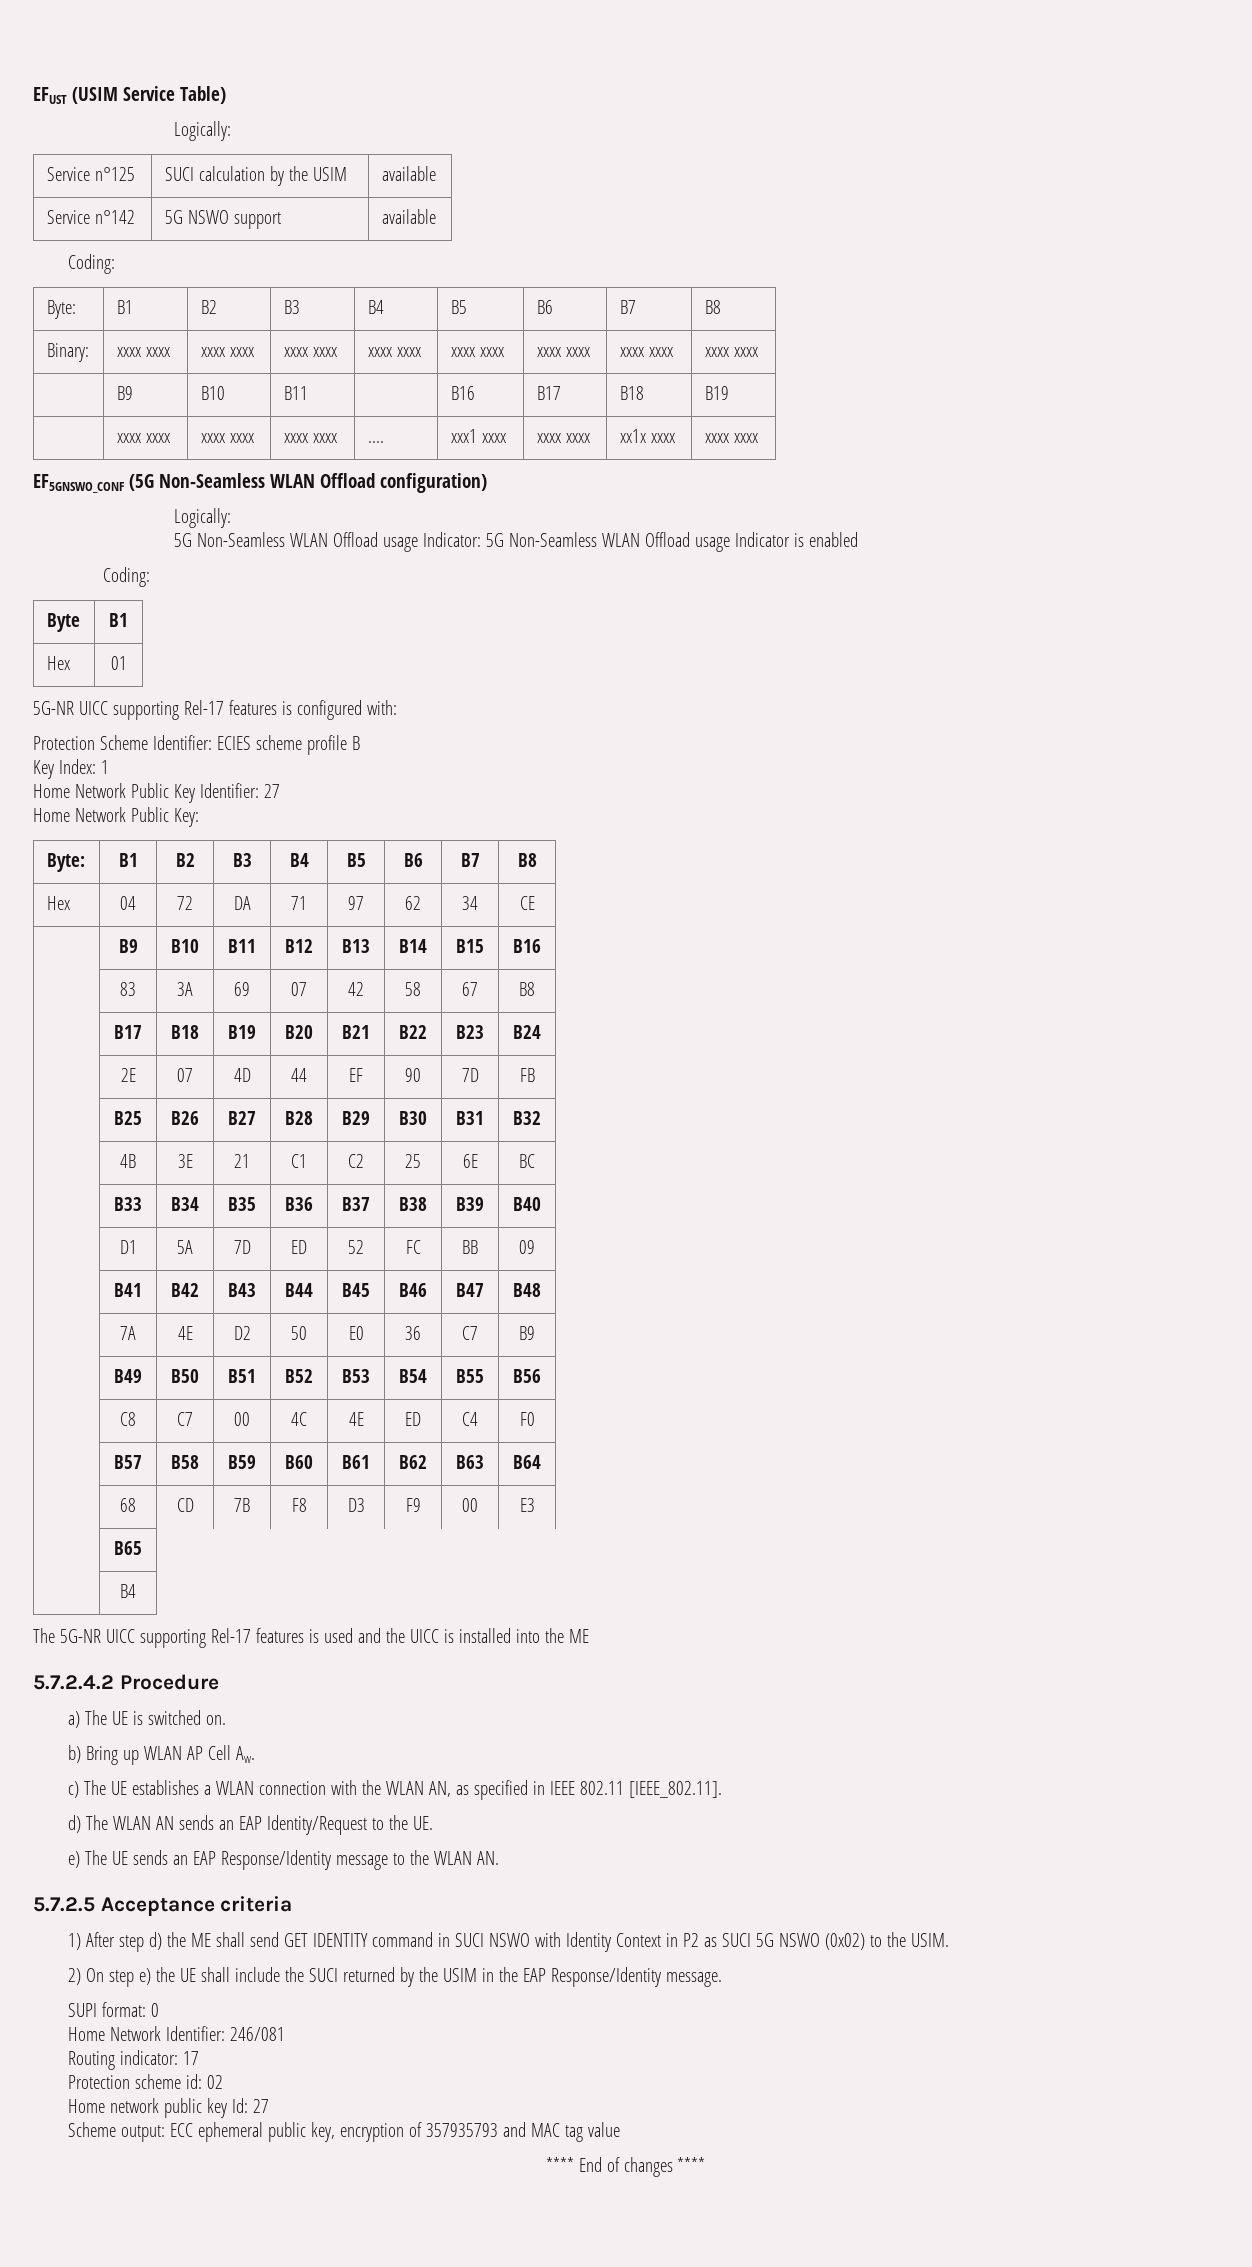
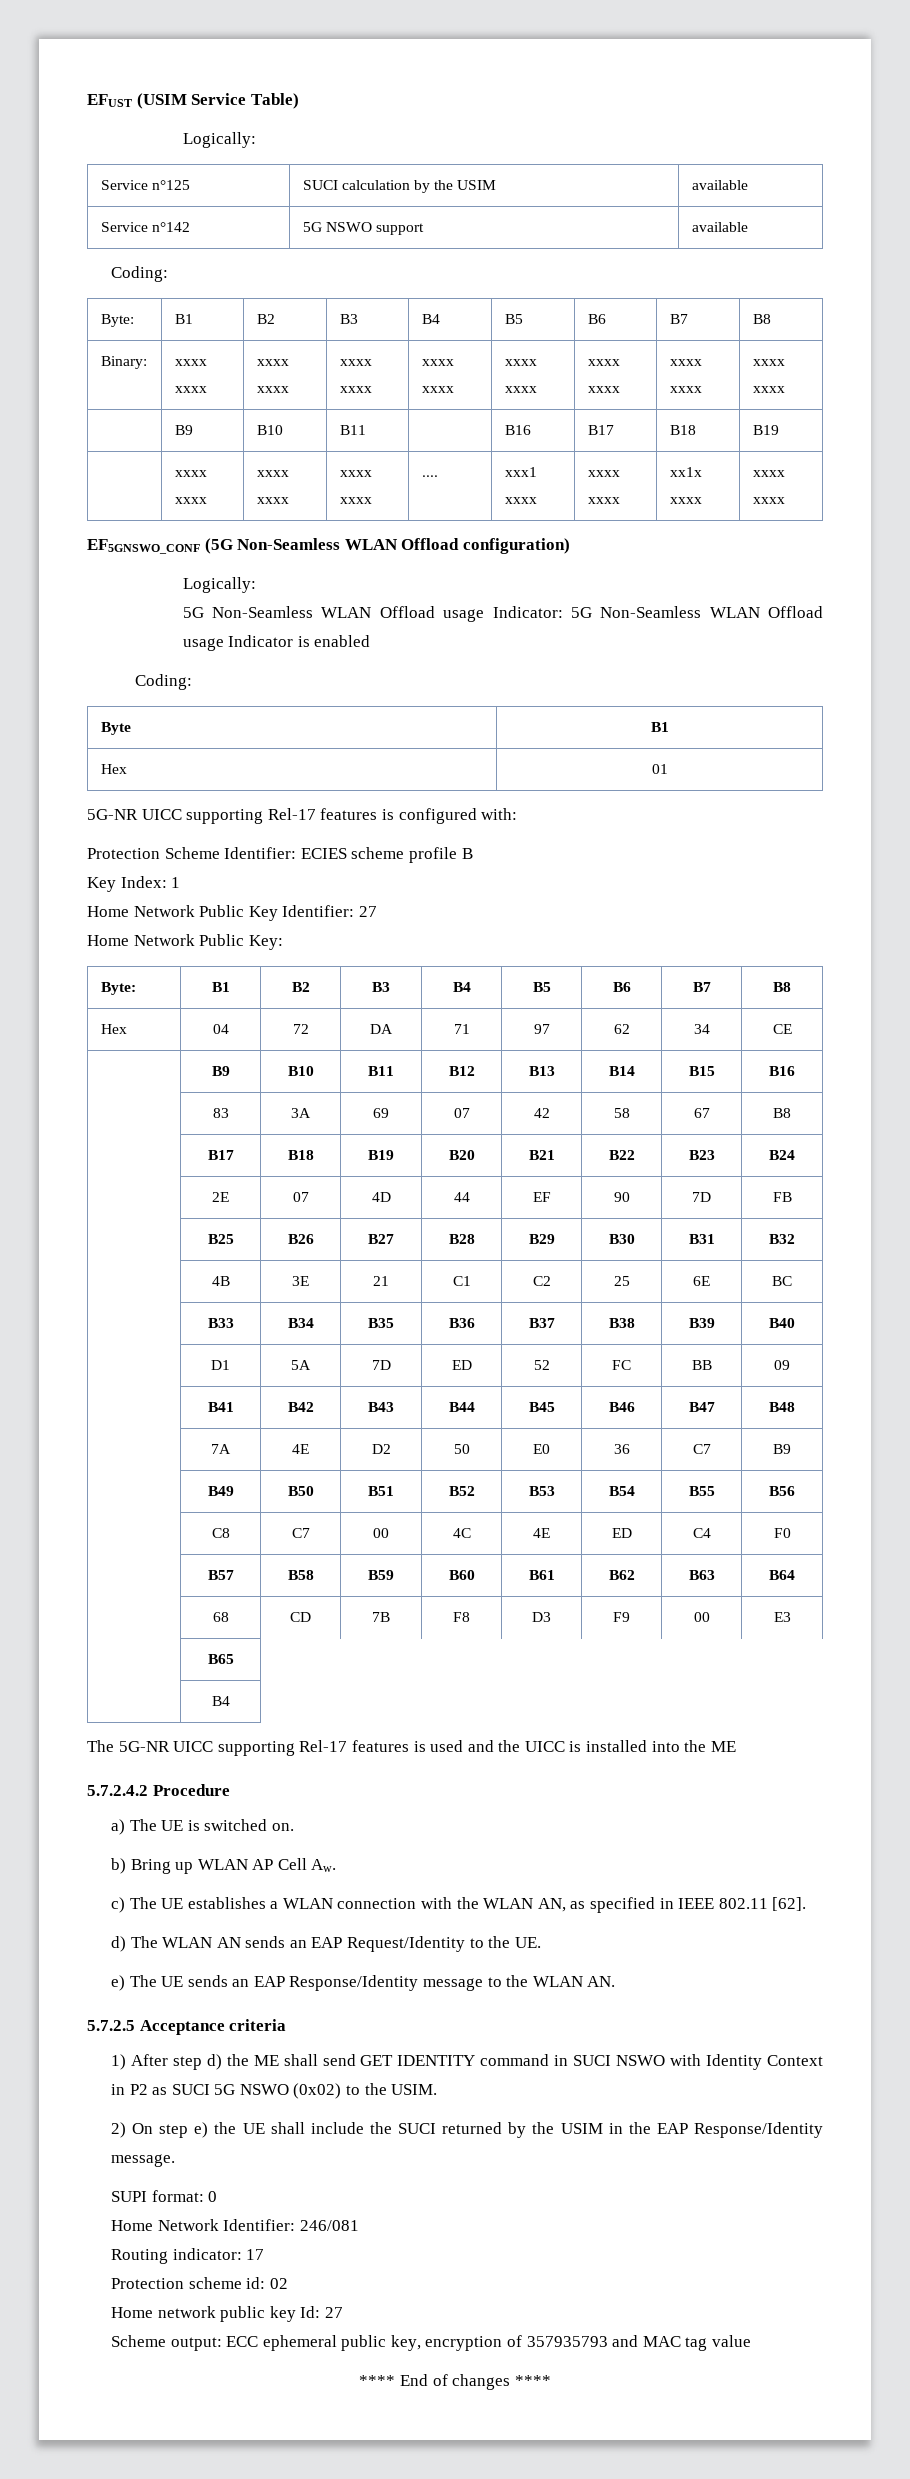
- c) The UE establishes a WLAN connection with the WLAN AN, as specified in IEEE 802.11 [IEEE_802.11].
+ c) The UE establishes a WLAN connection with the WLAN AN, as specified in IEEE 802.11 [62].
- d) The WLAN AN sends an EAP Identity/Request to the UE.
+ d) The WLAN AN sends an EAP Request/Identity to the UE.

